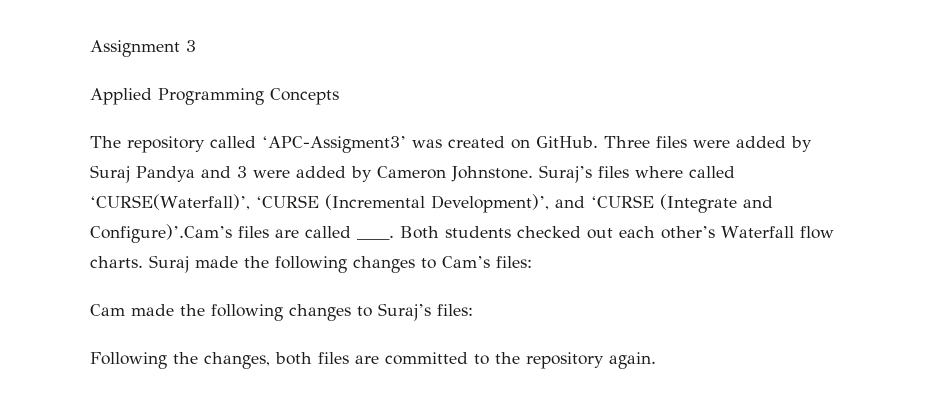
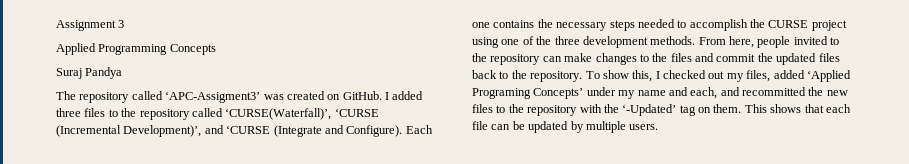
+ Suraj Pandya
- Three files were added by Suraj Pandya and 3 were added by Cameron Johnstone. Suraj’s files where called ‘CURSE(Waterfall)’, ‘CURSE (Incremental Development)’, and ‘CURSE (Integrate and Configure)’.Cam’s files are called ____. Both students checked out each other’s Waterfall flow charts. Suraj made the following changes to Cam’s files:
- Cam made the following changes to Suraj’s files:
- Following the changes, both files are committed to the repository again.
+ I added three files to the repository called ‘CURSE(Waterfall)’, ‘CURSE (Incremental Development)’, and ‘CURSE (Integrate and Configure). Each one contains the necessary steps needed to accomplish the CURSE project using one of the three development methods. From here, people invited to the repository can make changes to the files and commit the updated files back to the repository. To show this, I checked out my files, added ‘Applied Programing Concepts’ under my name and each, and recommitted the new files to the repository with the ‘-Updated’ tag on them. This shows that each file can be updated by multiple users.

